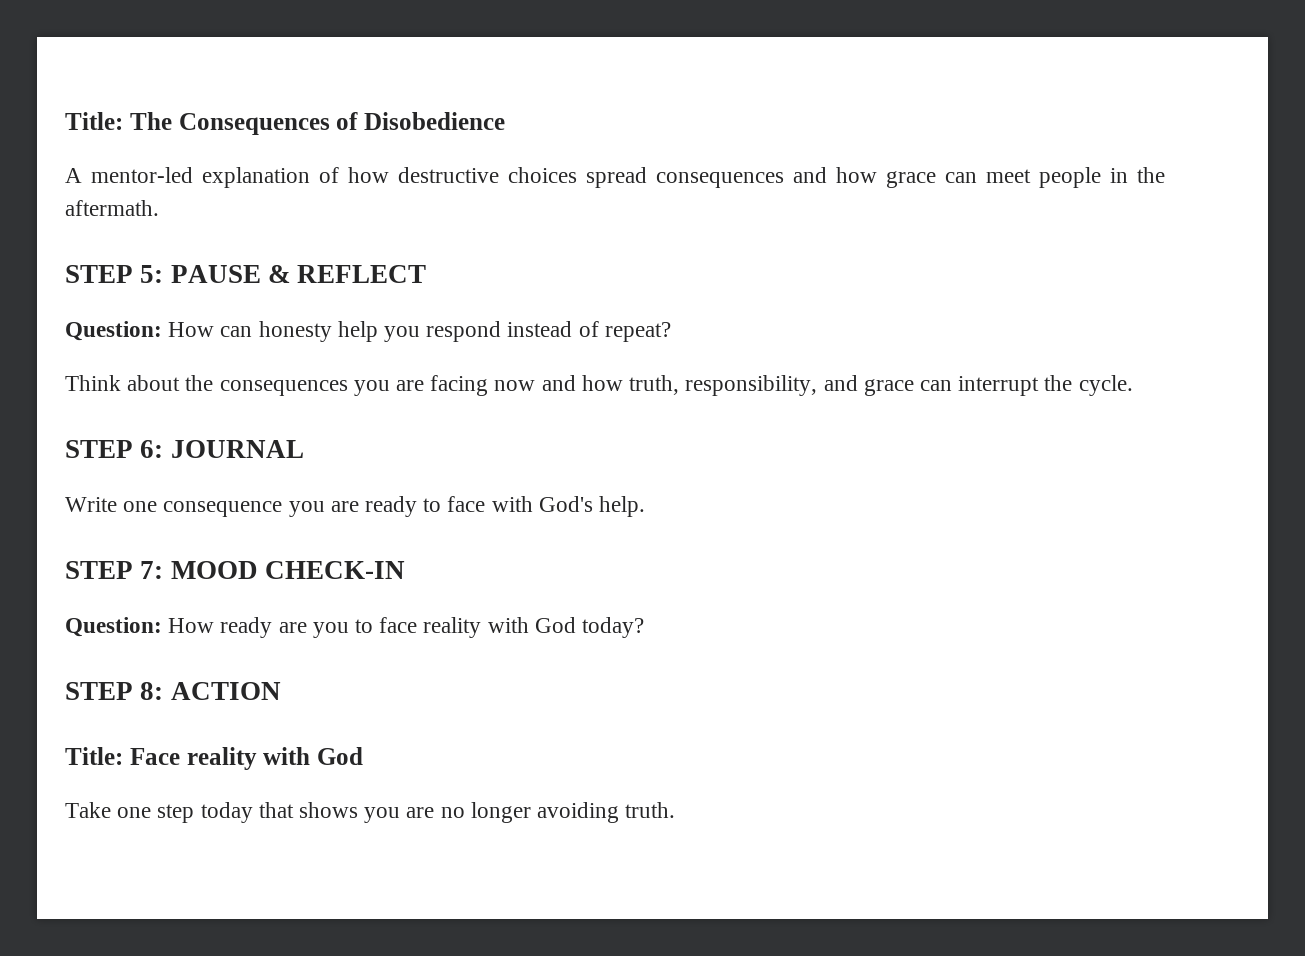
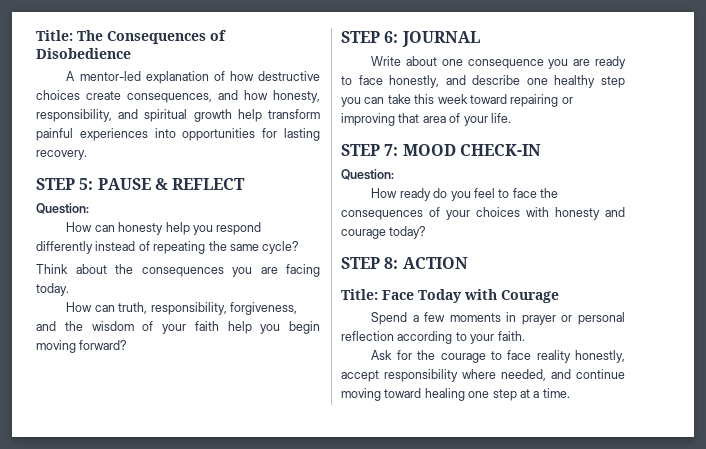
- A mentor-led explanation of how destructive choices spread consequences and how grace can meet people in the aftermath.
+ A mentor-led explanation of how destructive choices create consequences, and how honesty, responsibility, and spiritual growth help transform painful experiences into opportunities for lasting recovery.
  STEP 5: PAUSE & REFLECT
- Question: How can honesty help you respond instead of repeat?
+ Question:
+ How can honesty help you respond differently instead of repeating the same cycle?
- Think about the consequences you are facing now and how truth, responsibility, and grace can interrupt the cycle.
+ Think about the consequences you are facing today.
+ How can truth, responsibility, forgiveness, and the wisdom of your faith help you begin moving forward?
- Write one consequence you are ready to face with God's help.
+ Write about one consequence you are ready to face honestly, and describe one healthy step you can take this week toward repairing or improving that area of your life.
  STEP 7: MOOD CHECK-IN
- Question: How ready are you to face reality with God today?
+ Question:
+ How ready do you feel to face the consequences of your choices with honesty and courage today?
- Title: Face reality with God
- Take one step today that shows you are no longer avoiding truth.
+ Title: Face Today with Courage
+ Spend a few moments in prayer or personal reflection according to your faith.
+ Ask for the courage to face reality honestly, accept responsibility where needed, and continue moving toward healing one step at a time.

